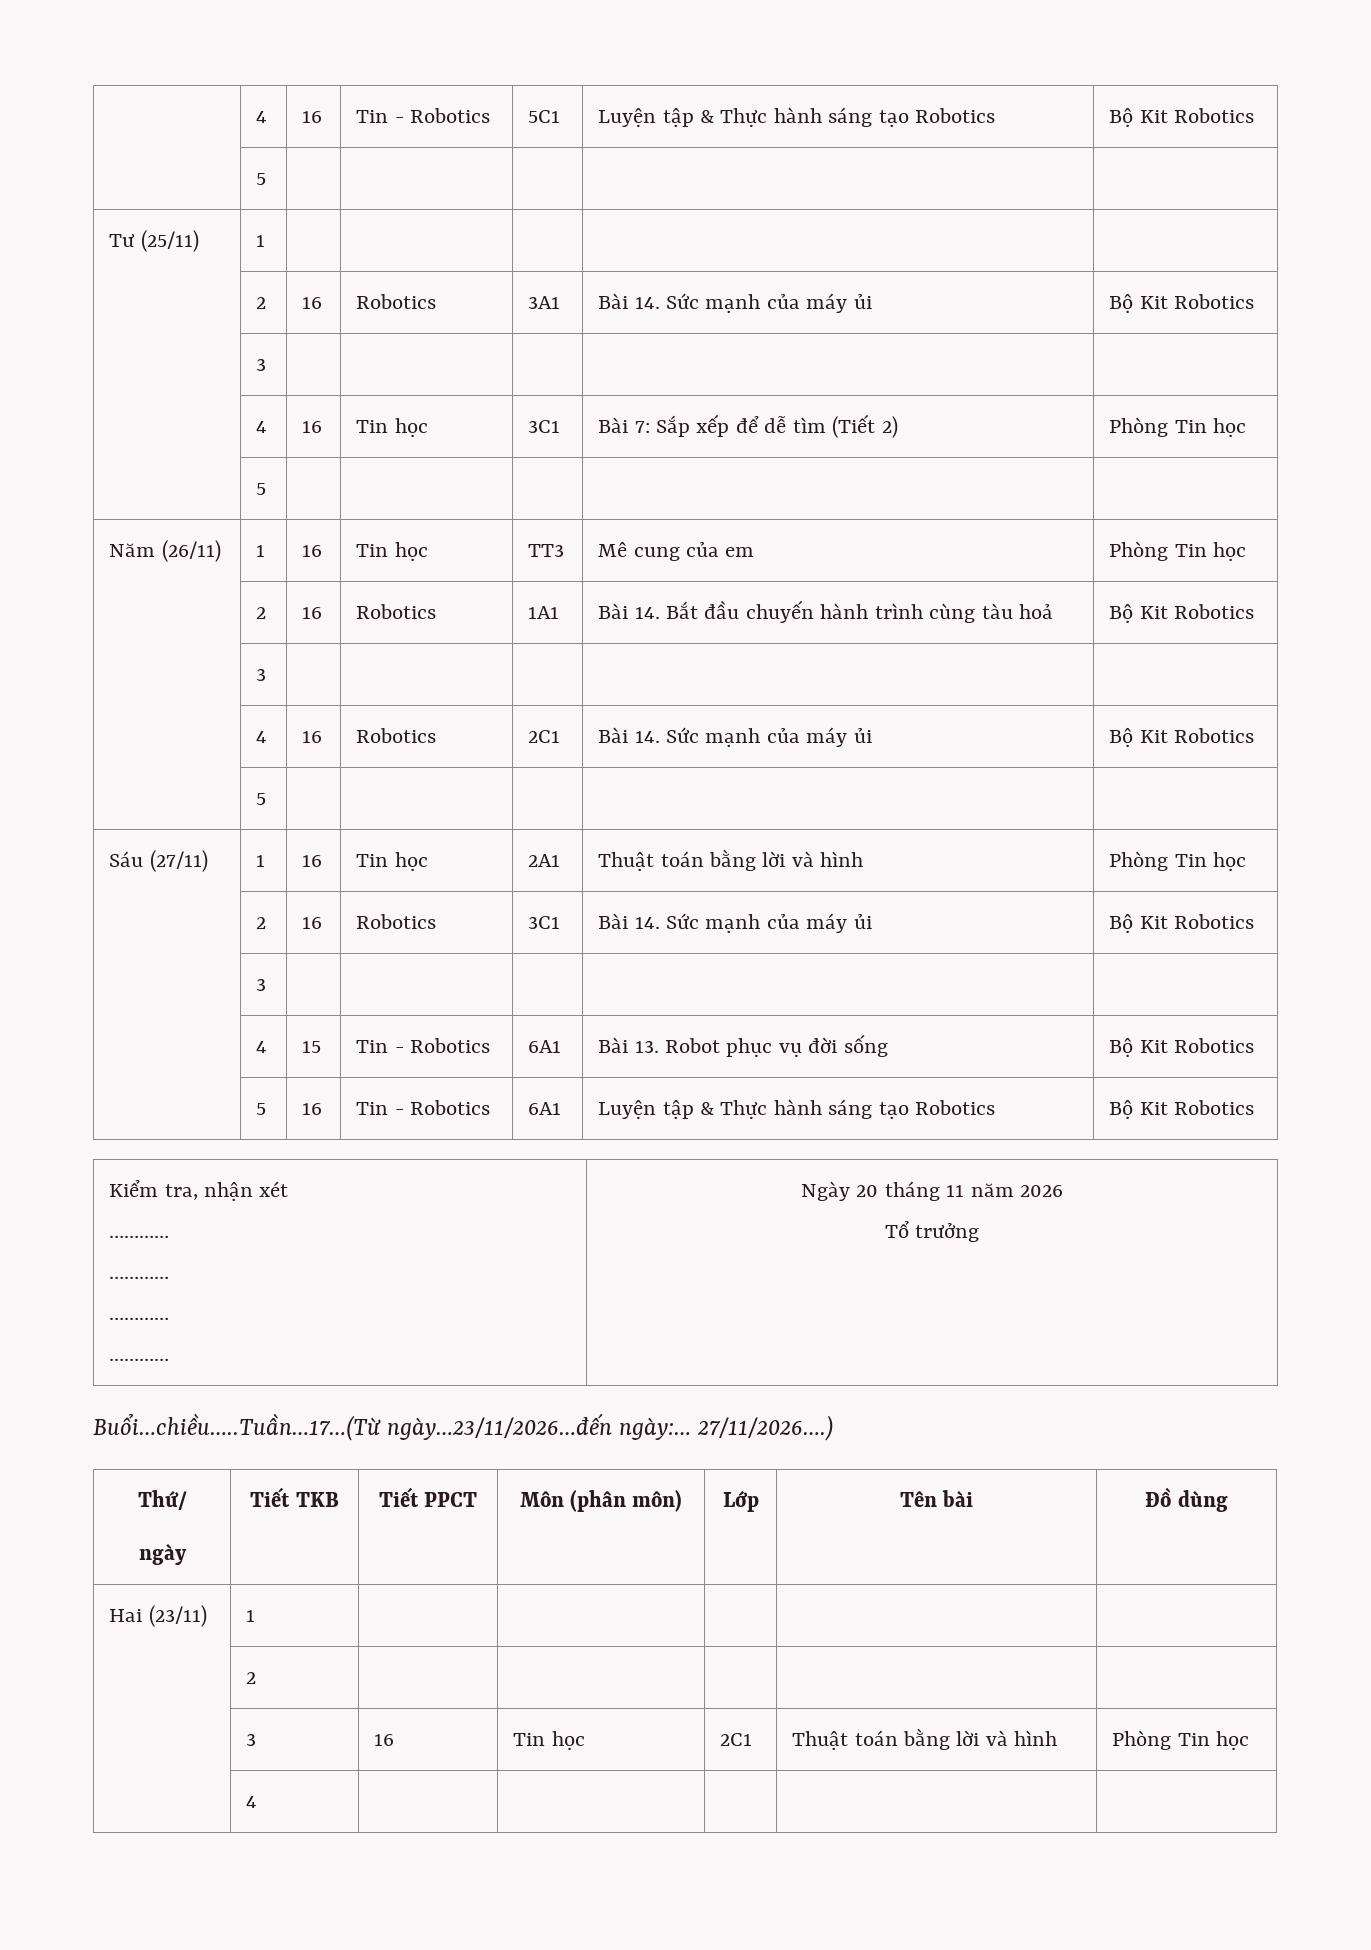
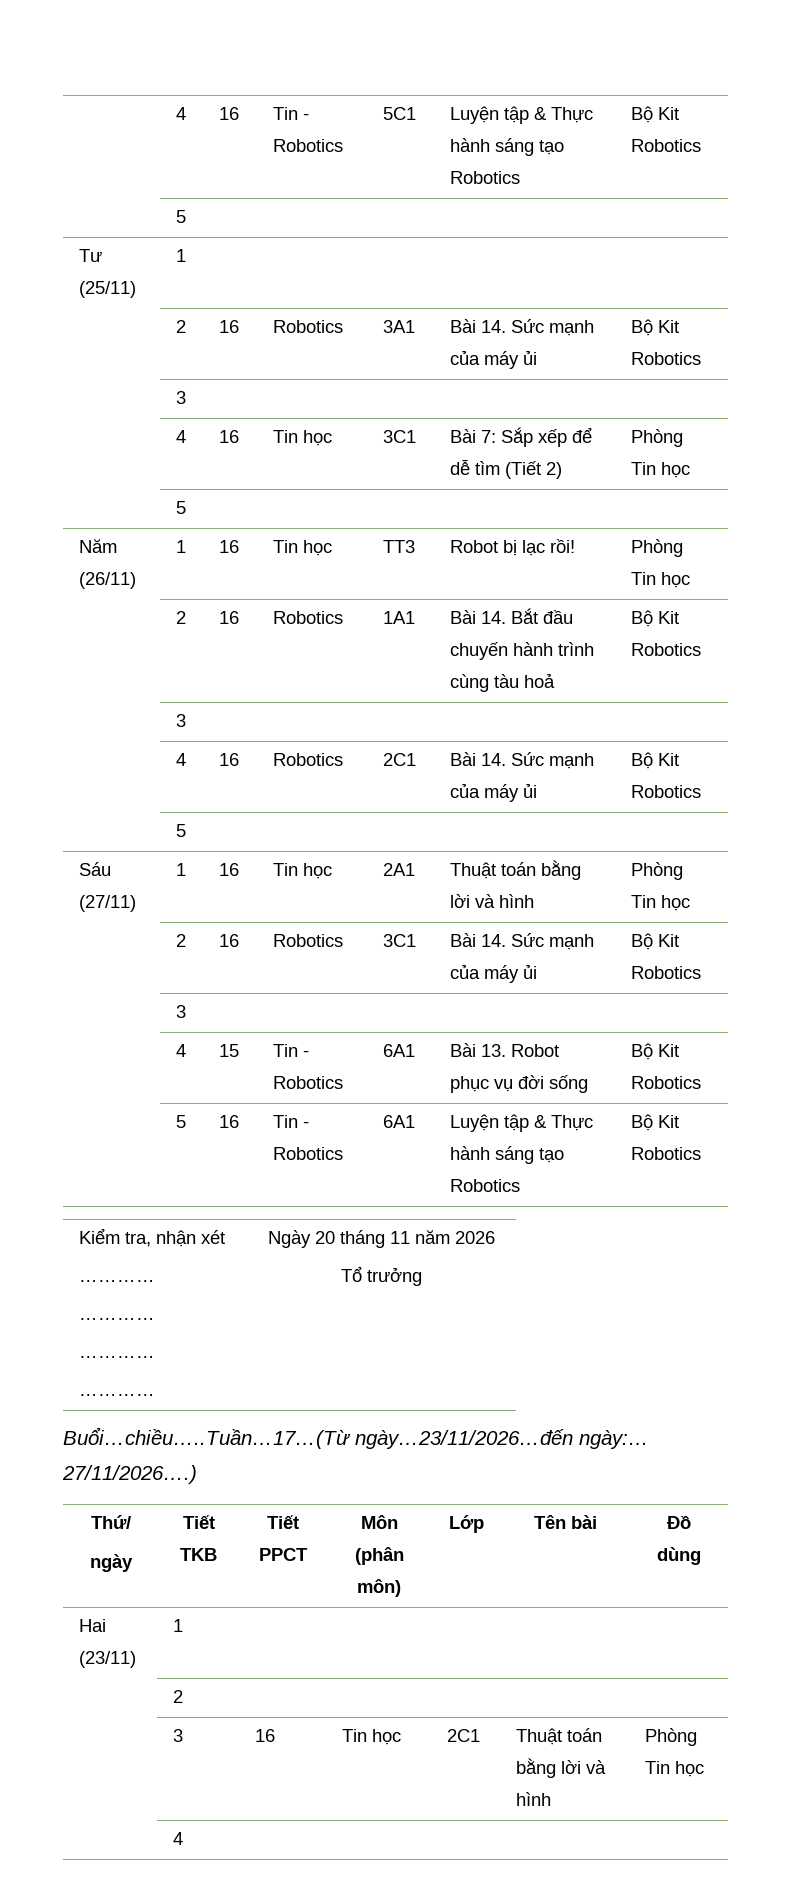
- Năm (26/11) | 1 | 16 | Tin học | TT3 | Mê cung của em | Phòng Tin học
+ Năm (26/11) | 1 | 16 | Tin học | TT3 | Robot bị lạc rồi! | Phòng Tin học

